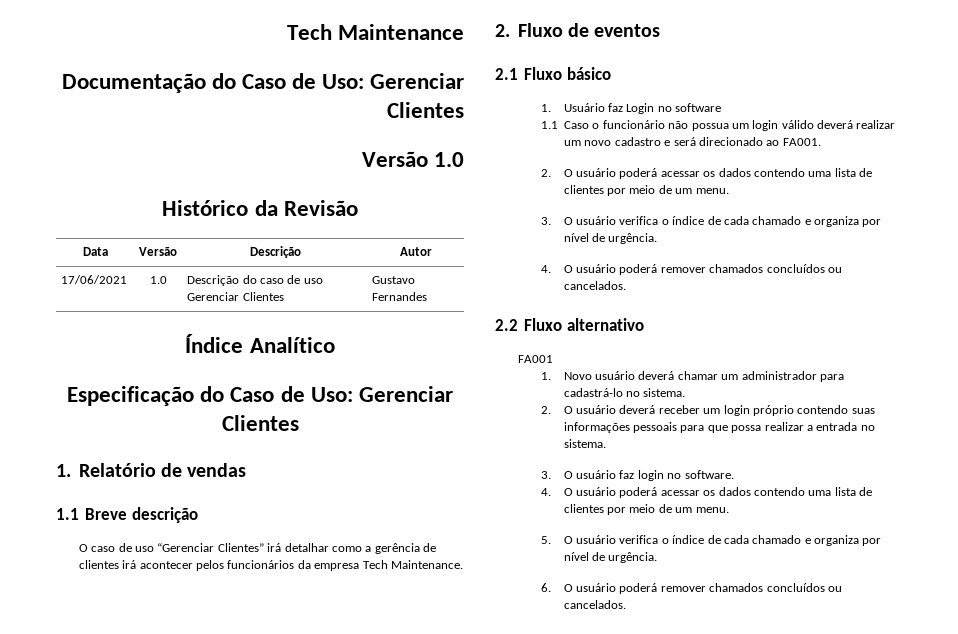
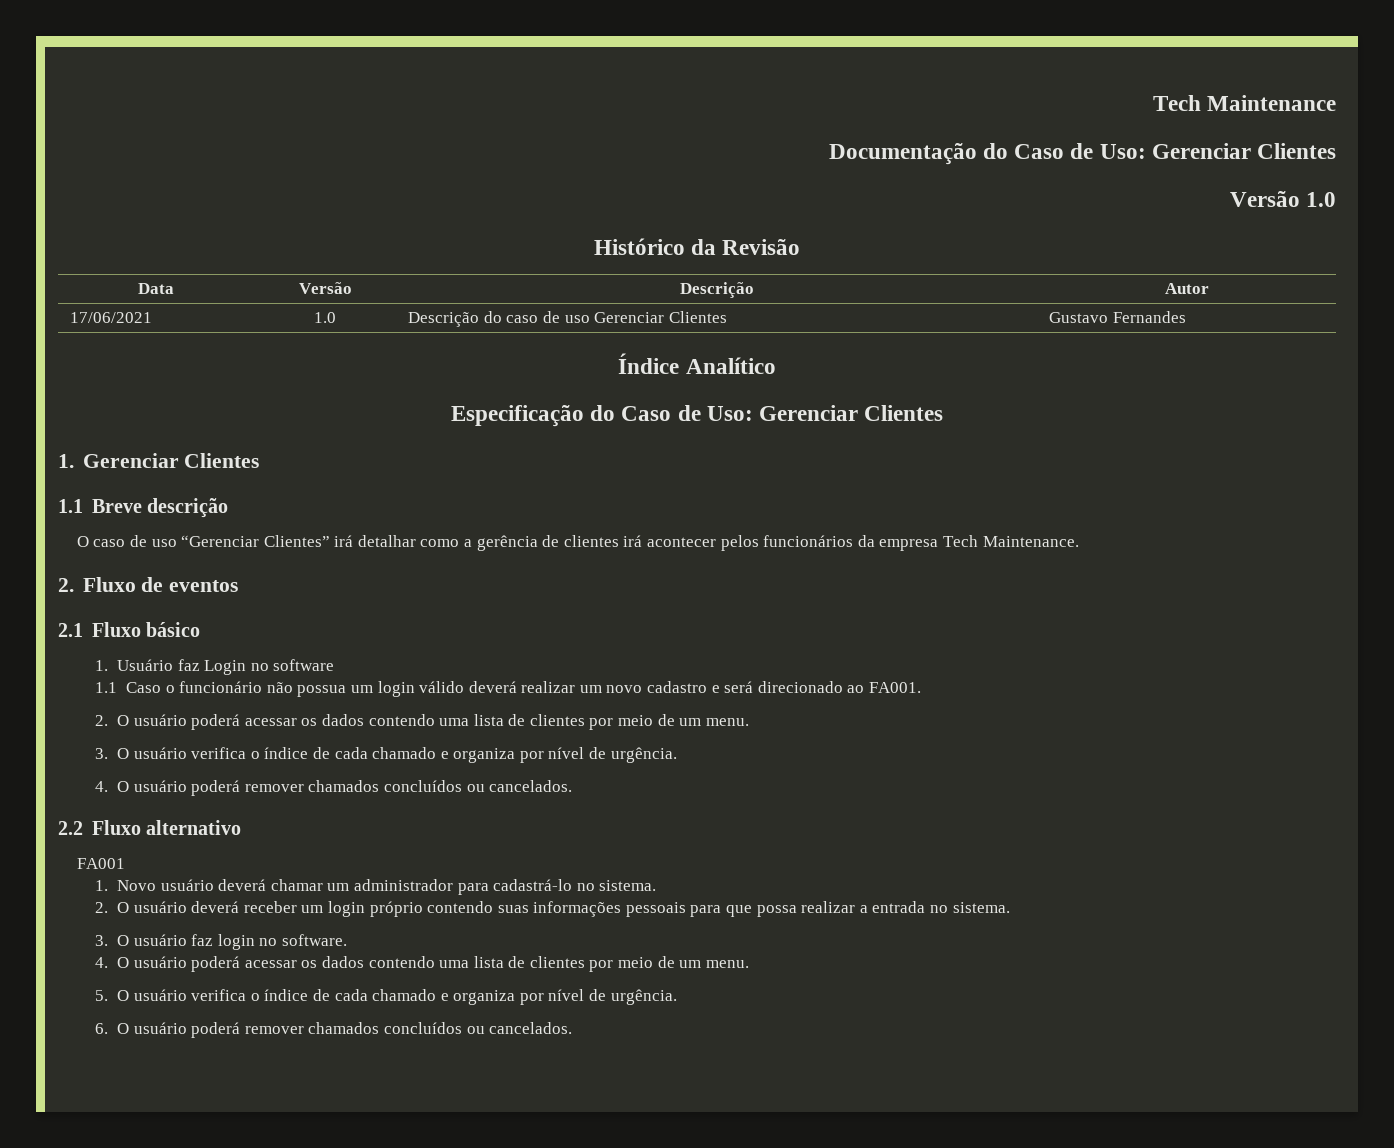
- 1. Relatório de vendas
+ 1. Gerenciar Clientes

